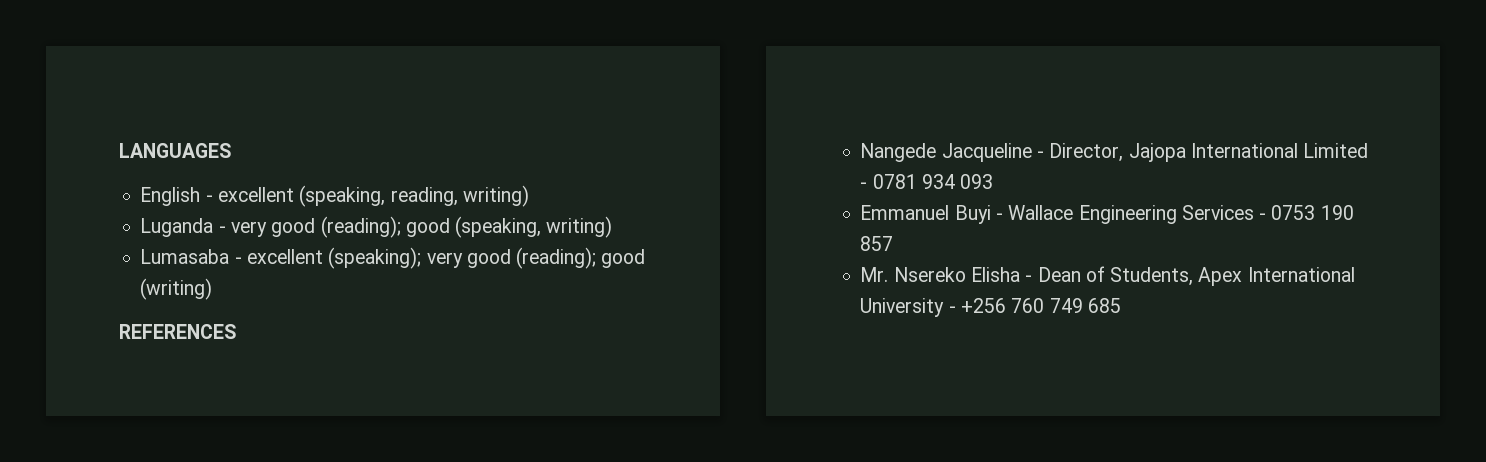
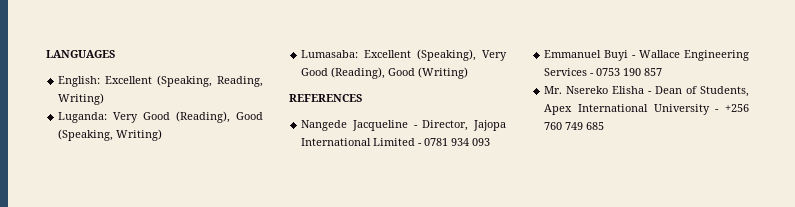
- English - excellent (speaking, reading, writing)
- Luganda - very good (reading); good (speaking, writing)
- Lumasaba - excellent (speaking); very good (reading); good (writing)
+ English: Excellent (Speaking, Reading, Writing)
+ Luganda: Very Good (Reading), Good (Speaking, Writing)
+ Lumasaba: Excellent (Speaking), Very Good (Reading), Good (Writing)

